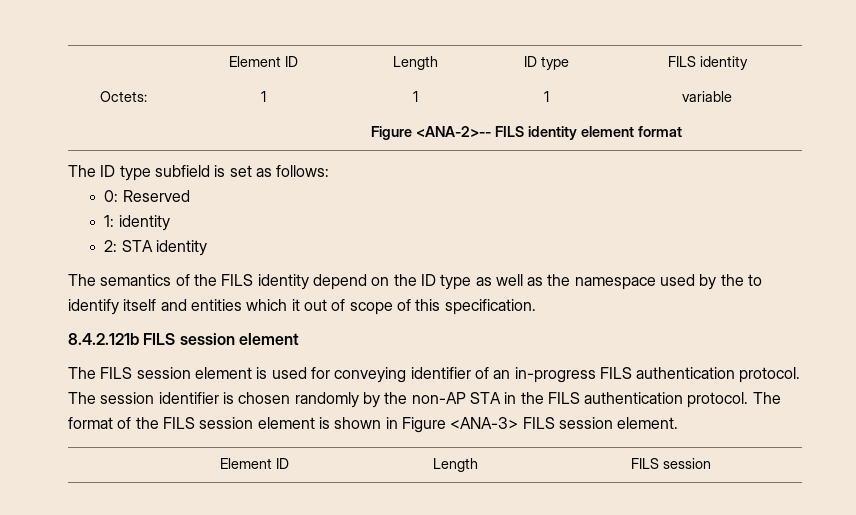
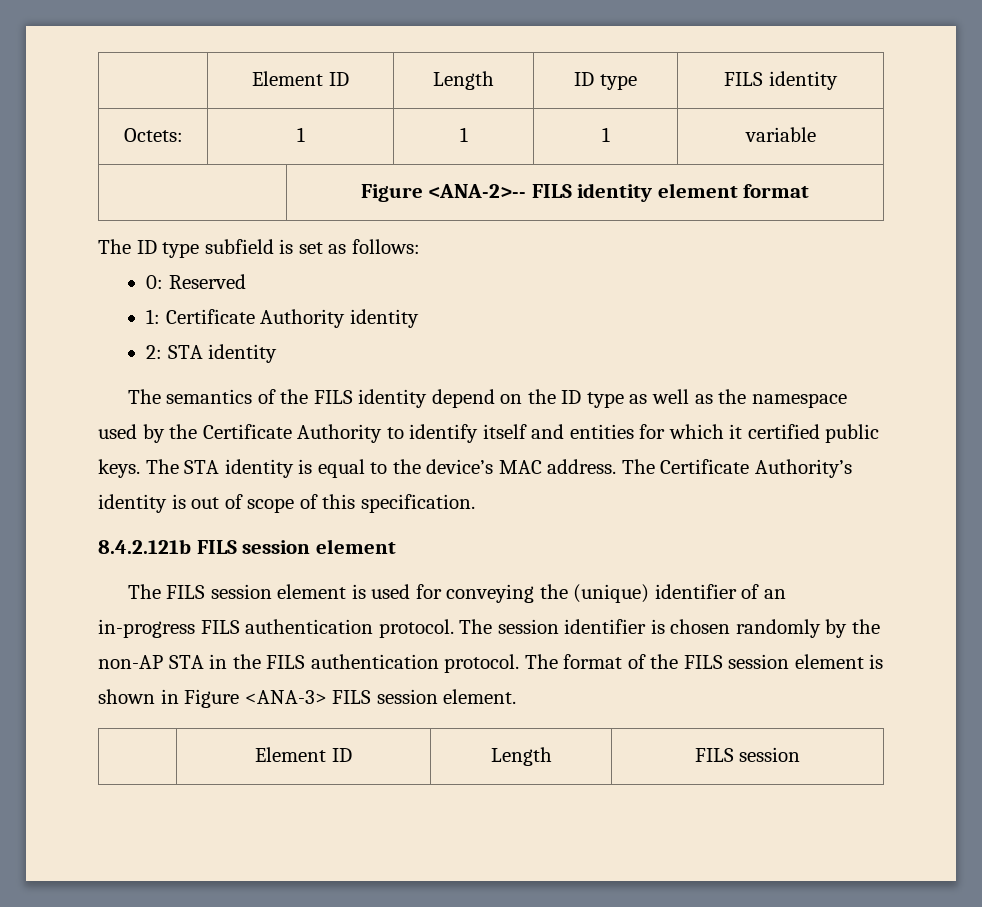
- 1: identity
+ 1: Certificate Authority identity
- The semantics of the FILS identity depend on the ID type as well as the namespace used by the to identify itself and entities which it out of scope of this specification.
+ The semantics of the FILS identity depend on the ID type as well as the namespace used by the Certificate Authority to identify itself and entities for which it certified public keys. The STA identity is equal to the device’s MAC address. The Certificate Authority’s identity is out of scope of this specification.
- The FILS session element is used for conveying identifier of an in-progress FILS authentication protocol.
+ The FILS session element is used for conveying the (unique) identifier of an in-progress FILS authentication protocol.

